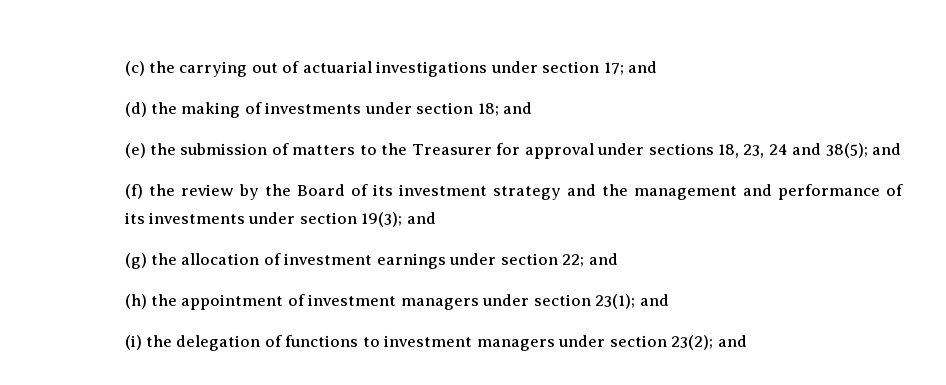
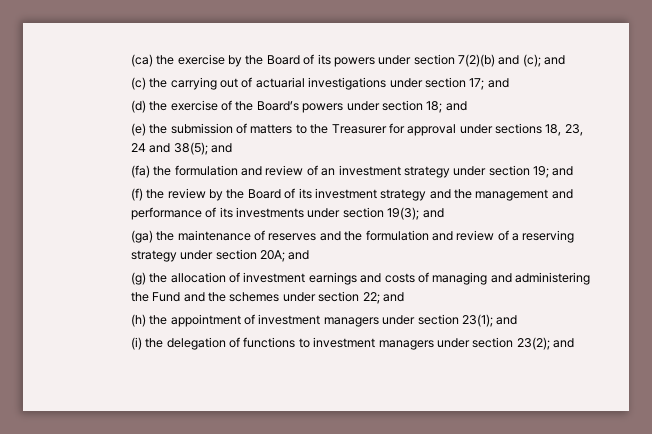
+ (ca) the exercise by the Board of its powers under section 7(2)(b) and (c); and
- (d) the making of investments under section 18; and
+ (d) the exercise of the Board’s powers under section 18; and
+ (fa) the formulation and review of an investment strategy under section 19; and
+ (ga) the maintenance of reserves and the formulation and review of a reserving strategy under section 20A; and
- (g) the allocation of investment earnings under section 22; and
+ (g) the allocation of investment earnings and costs of managing and administering the Fund and the schemes under section 22; and

